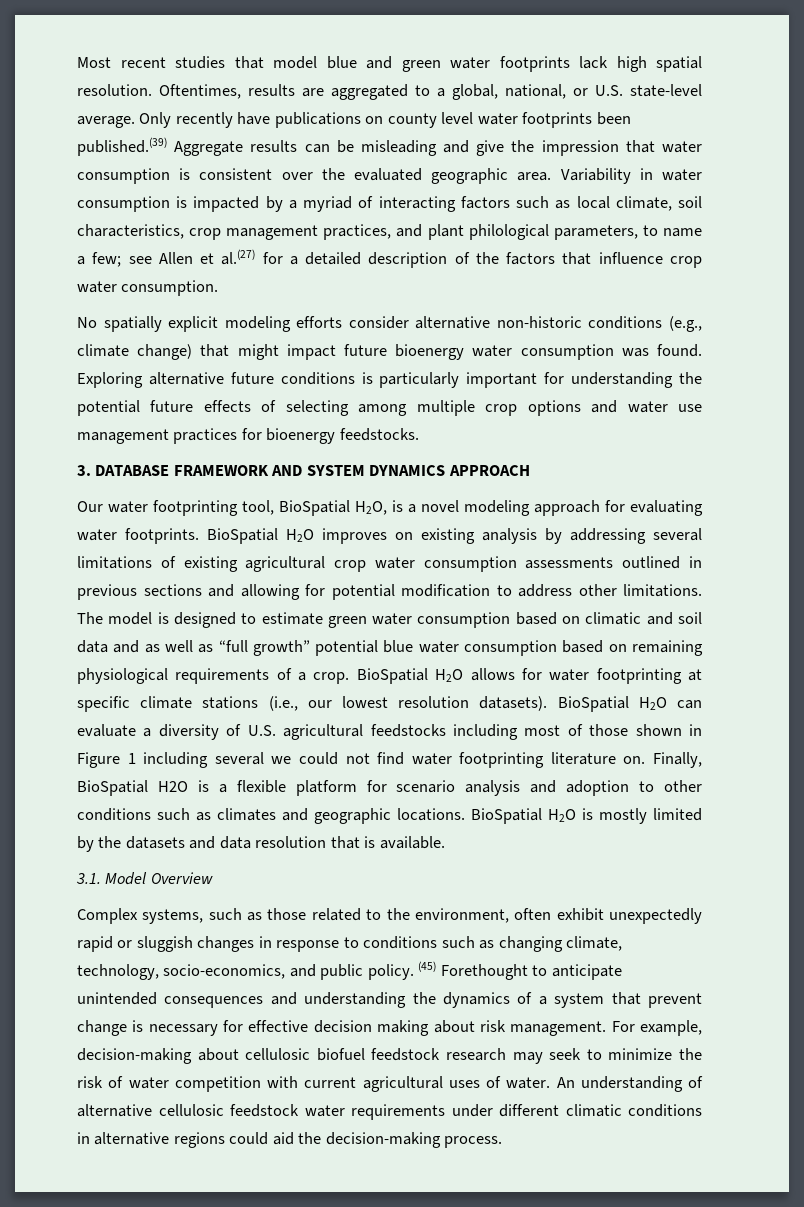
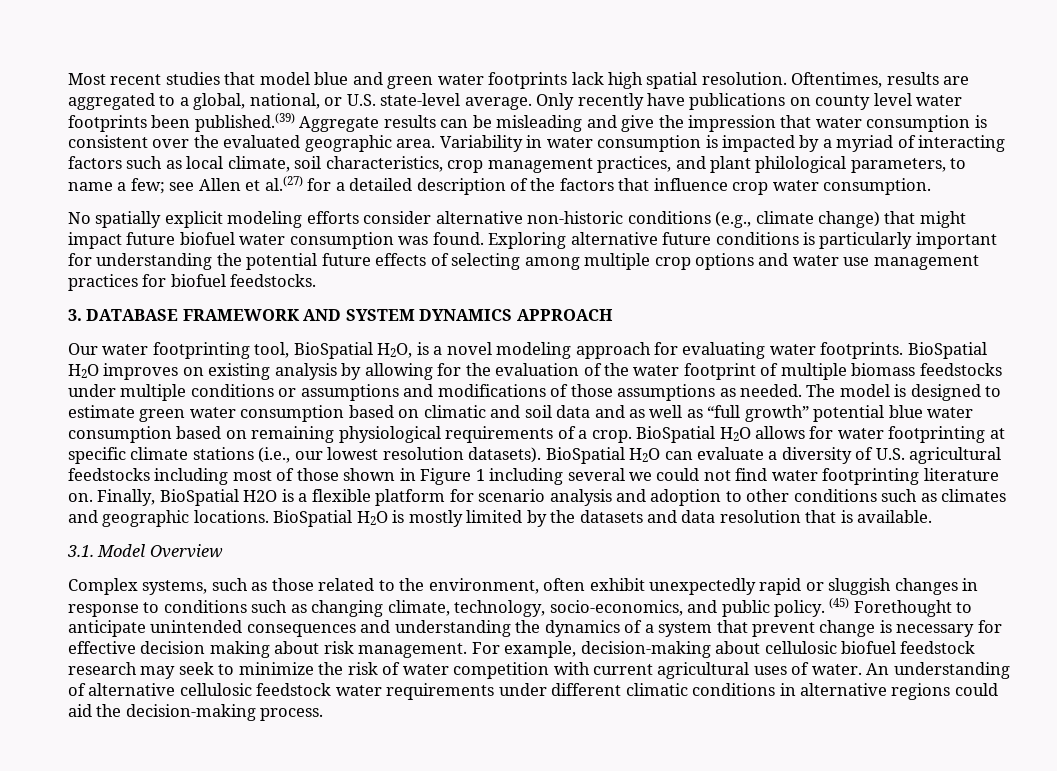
- No spatially explicit modeling efforts consider alternative non-historic conditions (e.g., climate change) that might impact future bioenergy water consumption was found.
+ No spatially explicit modeling efforts consider alternative non-historic conditions (e.g., climate change) that might impact future biofuel water consumption was found.
- Exploring alternative future conditions is particularly important for understanding the potential future effects of selecting among multiple crop options and water use management practices for bioenergy feedstocks.
+ Exploring alternative future conditions is particularly important for understanding the potential future effects of selecting among multiple crop options and water use management practices for biofuel feedstocks.
- BioSpatial H2O improves on existing analysis by addressing several limitations of existing agricultural crop water consumption assessments outlined in previous sections and allowing for potential modification to address other limitations.
+ BioSpatial H2O improves on existing analysis by allowing for the evaluation of the water footprint of multiple biomass feedstocks under multiple conditions or assumptions and modifications of those assumptions as needed.

